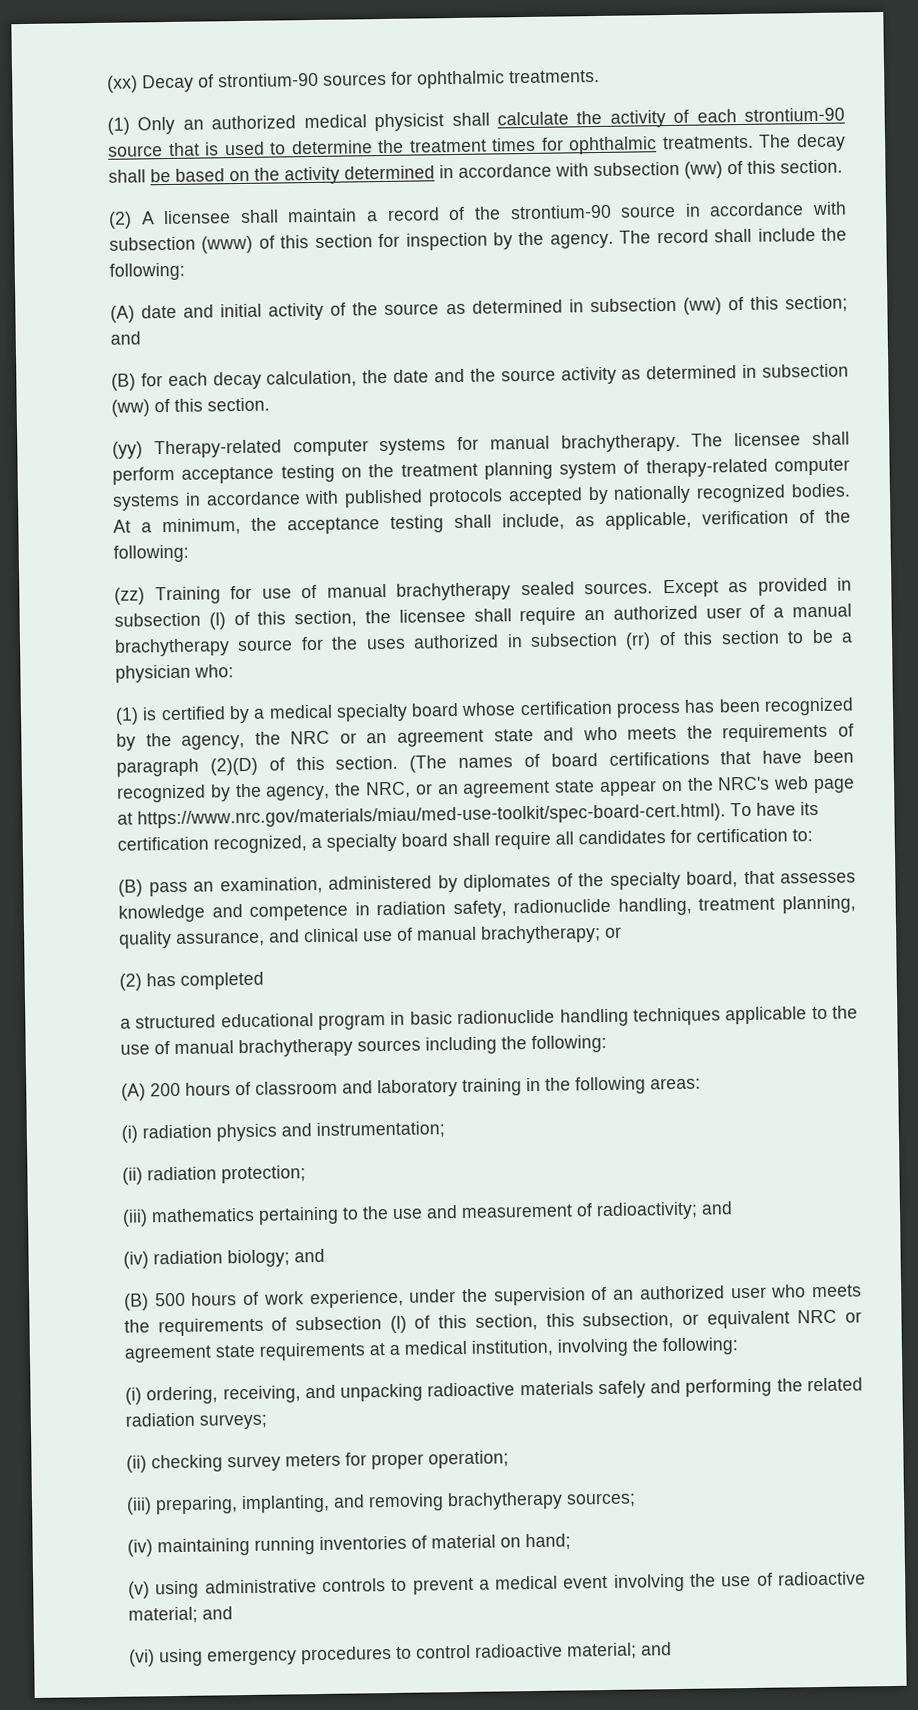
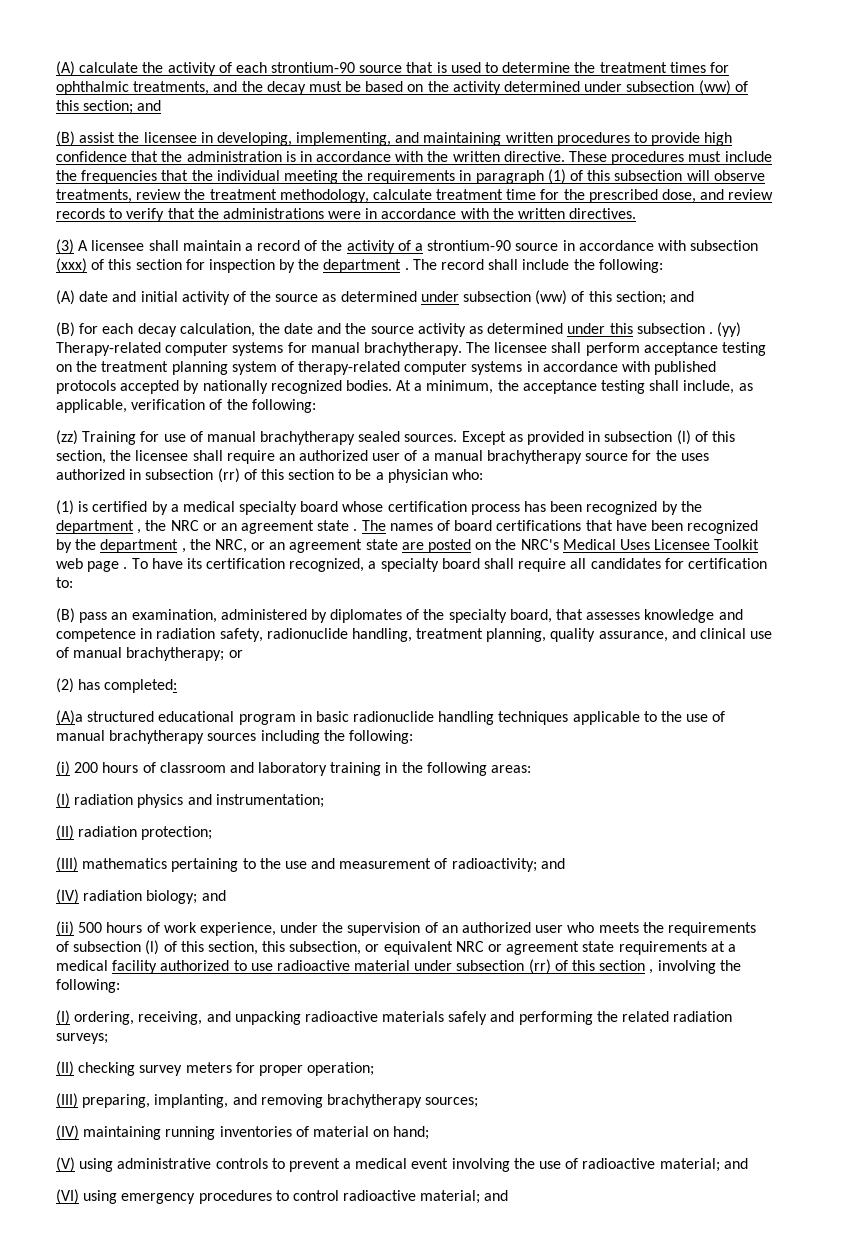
- (xx) Decay of strontium-90 sources for ophthalmic treatments.
- (1) Only an authorized medical physicist shall calculate the activity of each strontium-90 source that is used to determine the treatment times for ophthalmic treatments. The decay shall be based on the activity determined in accordance with subsection (ww) of this section.
- (2) A licensee shall maintain a record of the strontium-90 source in accordance with subsection (www) of this section for inspection by the agency.
+ (A) calculate the activity of each strontium-90 source that is used to determine the treatment times for ophthalmic treatments, and the decay must be based on the activity determined under subsection (ww) of this section; and
+ (B) assist the licensee in developing, implementing, and maintaining written procedures to provide high confidence that the administration is in accordance with the written directive. These procedures must include the frequencies that the individual meeting the requirements in paragraph (1) of this subsection will observe treatments, review the treatment methodology, calculate treatment time for the prescribed dose, and review records to verify that the administrations were in accordance with the written directives.
+ (3) A licensee shall maintain a record of the activity of a strontium-90 source in accordance with subsection (xxx) of this section for inspection by the department .
- (A) date and initial activity of the source as determined in subsection (ww) of this section; and
+ (A) date and initial activity of the source as determined under subsection (ww) of this section; and
- (B) for each decay calculation, the date and the source activity as determined in subsection (ww) of this section.
- (yy) Therapy-related computer systems for manual brachytherapy.
+ (B) for each decay calculation, the date and the source activity as determined under this subsection . (yy) Therapy-related computer systems for manual brachytherapy.
- (1) is certified by a medical specialty board whose certification process has been recognized by the agency, the NRC or an agreement state and who meets the requirements of paragraph (2)(D) of this section. (The names of board certifications that have been recognized by the agency, the NRC, or an agreement state appear on the NRC's web page at https://www.nrc.gov/materials/miau/med-use-toolkit/spec-board-cert.html). To have its certification recognized, a specialty board shall require all candidates for certification to:
+ (1) is certified by a medical specialty board whose certification process has been recognized by the department , the NRC or an agreement state . The names of board certifications that have been recognized by the department , the NRC, or an agreement state are posted on the NRC's Medical Uses Licensee Toolkit web page . To have its certification recognized, a specialty board shall require all candidates for certification to:
- (2) has completed
- a structured educational program in basic radionuclide handling techniques applicable to the use of manual brachytherapy sources including the following:
+ (2) has completed:
+ (A)a structured educational program in basic radionuclide handling techniques applicable to the use of manual brachytherapy sources including the following:
- (A) 200 hours of classroom and laboratory training in the following areas:
+ (i) 200 hours of classroom and laboratory training in the following areas:
- (i) radiation physics and instrumentation;
+ (I) radiation physics and instrumentation;
- (ii) radiation protection;
+ (II) radiation protection;
- (iii) mathematics pertaining to the use and measurement of radioactivity; and
+ (III) mathematics pertaining to the use and measurement of radioactivity; and
- (iv) radiation biology; and
+ (IV) radiation biology; and
- (B) 500 hours of work experience, under the supervision of an authorized user who meets the requirements of subsection (l) of this section, this subsection, or equivalent NRC or agreement state requirements at a medical institution, involving the following:
+ (ii) 500 hours of work experience, under the supervision of an authorized user who meets the requirements of subsection (l) of this section, this subsection, or equivalent NRC or agreement state requirements at a medical facility authorized to use radioactive material under subsection (rr) of this section , involving the following:
- (i) ordering, receiving, and unpacking radioactive materials safely and performing the related radiation surveys;
+ (I) ordering, receiving, and unpacking radioactive materials safely and performing the related radiation surveys;
- (ii) checking survey meters for proper operation;
+ (II) checking survey meters for proper operation;
- (iii) preparing, implanting, and removing brachytherapy sources;
+ (III) preparing, implanting, and removing brachytherapy sources;
- (iv) maintaining running inventories of material on hand;
+ (IV) maintaining running inventories of material on hand;
- (v) using administrative controls to prevent a medical event involving the use of radioactive material; and
+ (V) using administrative controls to prevent a medical event involving the use of radioactive material; and
- (vi) using emergency procedures to control radioactive material; and
+ (VI) using emergency procedures to control radioactive material; and

